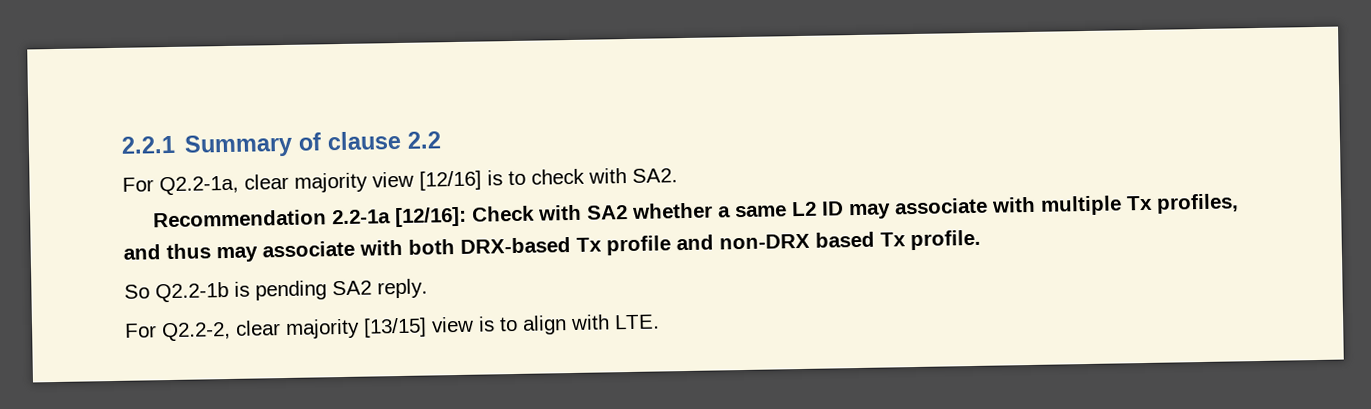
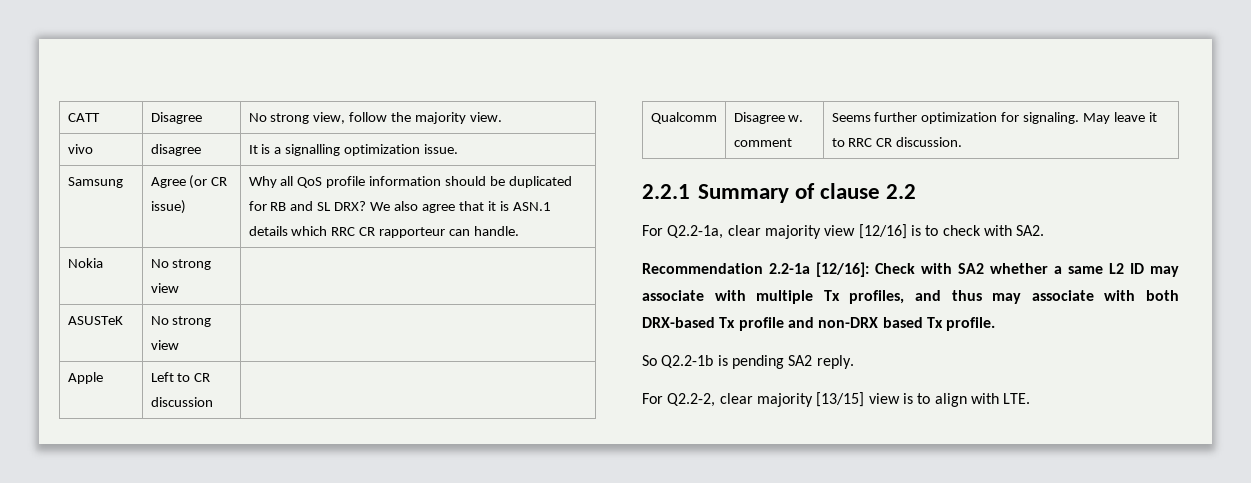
+ CATT | Disagree | No strong view, follow the majority view.
+ vivo | disagree | It is a signalling optimization issue.
+ Samsung | Agree (or CR issue) | Why all QoS profile information should be duplicated for RB and SL DRX? We also agree that it is ASN.1 details which RRC CR rapporteur can handle.
+ Nokia | No strong view |
+ ASUSTeK | No strong view |
+ Apple | Left to CR discussion |
+ Qualcomm | Disagree w. comment | Seems further optimization for signaling. May leave it to RRC CR discussion.

